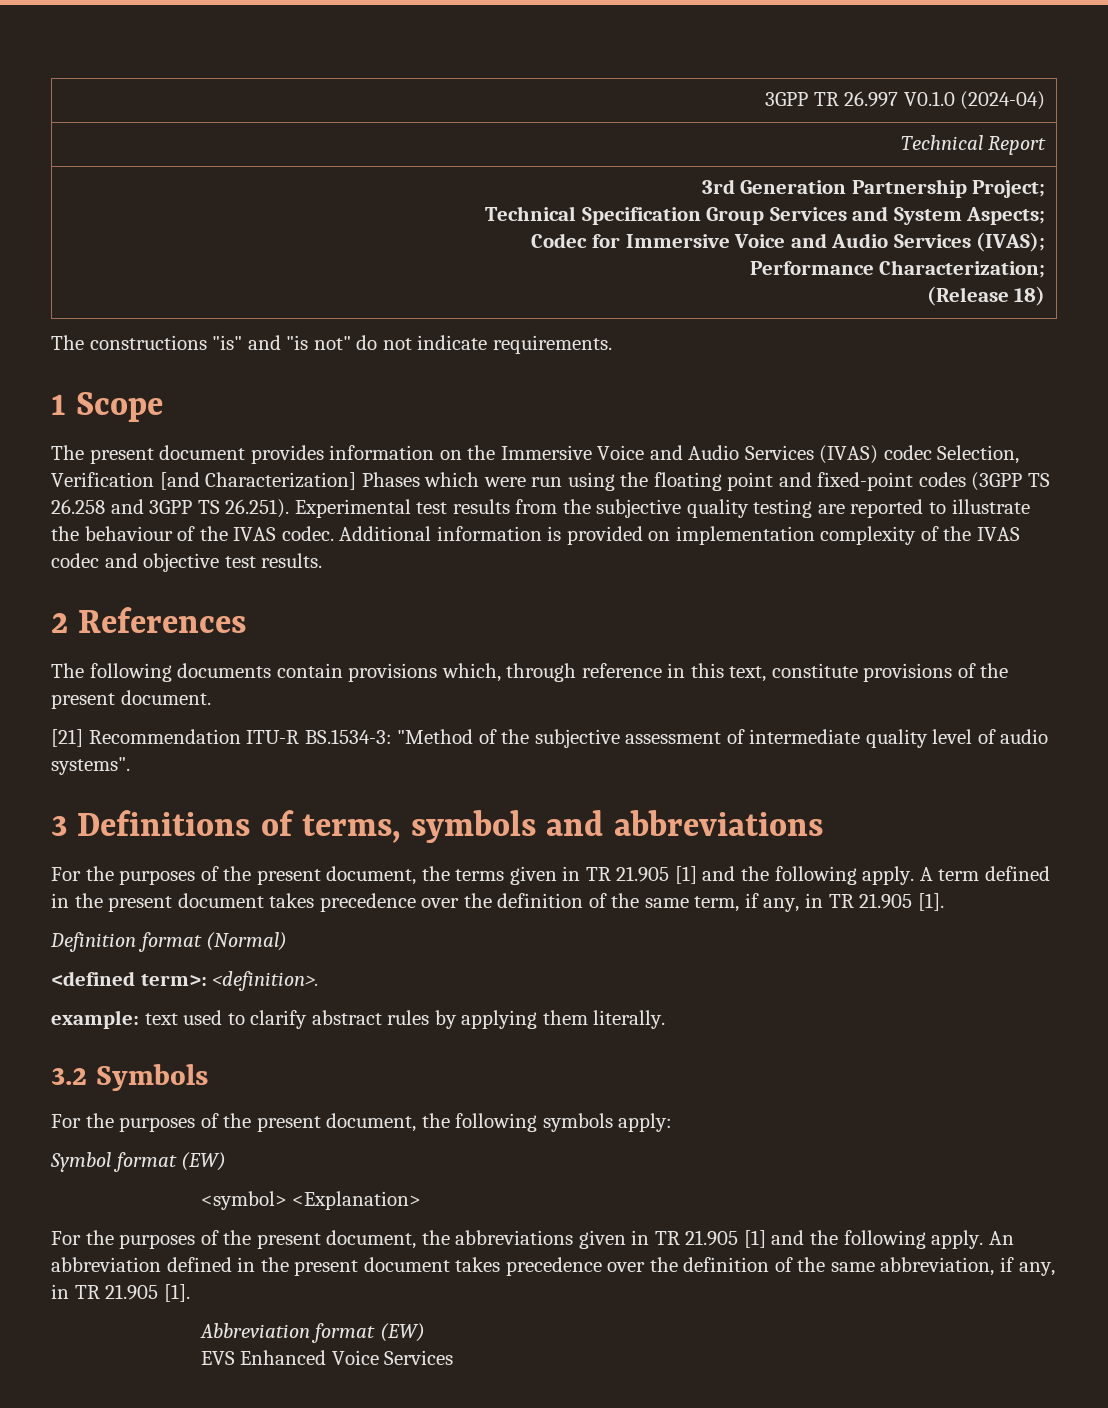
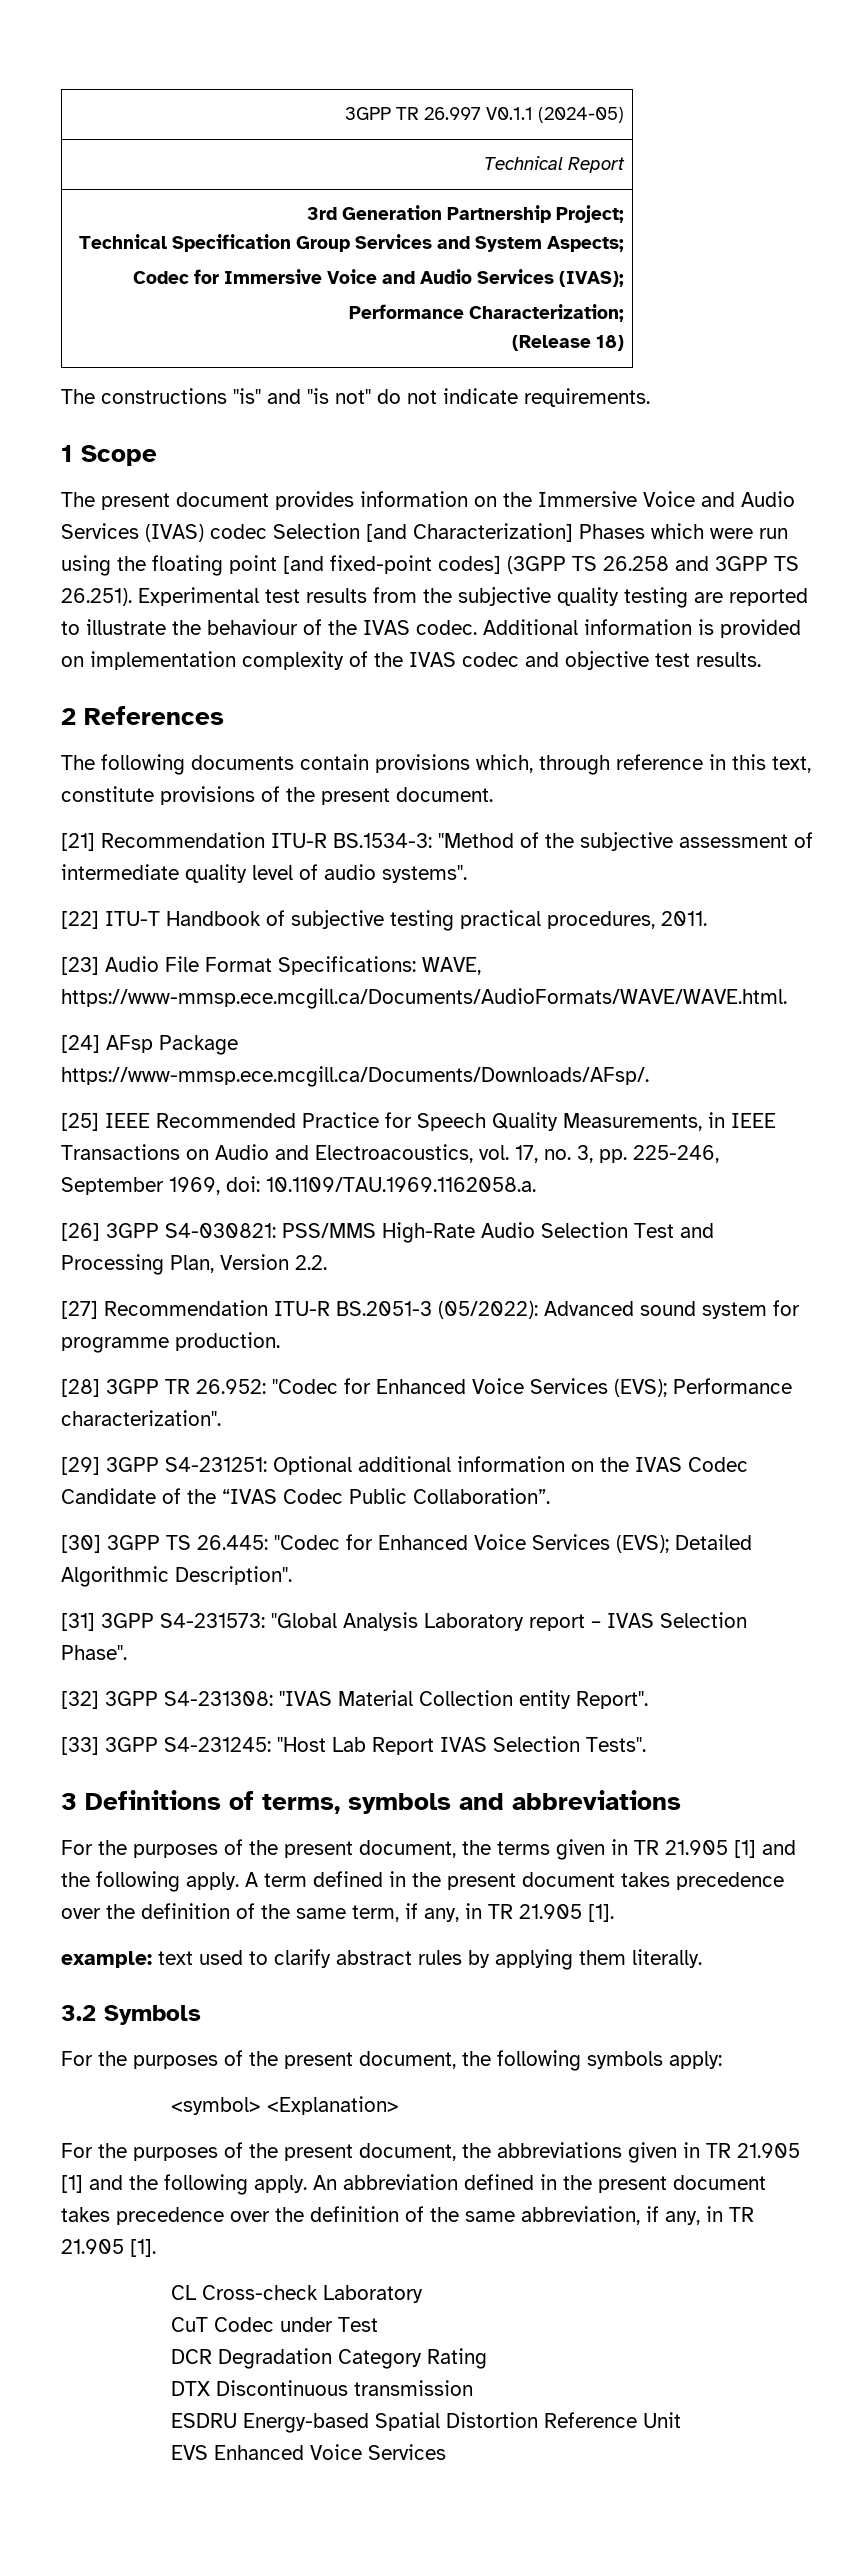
- 3GPP TR 26.997 V0.1.0 (2024-04)
+ 3GPP TR 26.997 V0.1.1 (2024-05)
- The present document provides information on the Immersive Voice and Audio Services (IVAS) codec Selection, Verification [and Characterization] Phases which were run using the floating point and fixed-point codes (3GPP TS 26.258 and 3GPP TS 26.251). Experimental test results from the subjective quality testing are reported to illustrate the behaviour of the IVAS codec.
+ The present document provides information on the Immersive Voice and Audio Services (IVAS) codec Selection [and Characterization] Phases which were run using the floating point [and fixed-point codes] (3GPP TS 26.258 and 3GPP TS 26.251). Experimental test results from the subjective quality testing are reported to illustrate the behaviour of the IVAS codec.
+ [22] ITU-T Handbook of subjective testing practical procedures, 2011.
+ [23] Audio File Format Specifications: WAVE, https://www-mmsp.ece.mcgill.ca/Documents/AudioFormats/WAVE/WAVE.html.
+ [24] AFsp Package https://www-mmsp.ece.mcgill.ca/Documents/Downloads/AFsp/.
+ [25] IEEE Recommended Practice for Speech Quality Measurements, in IEEE Transactions on Audio and Electroacoustics, vol. 17, no. 3, pp. 225-246, September 1969, doi: 10.1109/TAU.1969.1162058.a.
+ [26] 3GPP S4-030821: PSS/MMS High-Rate Audio Selection Test and Processing Plan, Version 2.2.
+ [27] Recommendation ITU-R BS.2051-3 (05/2022): Advanced sound system for programme production.
+ [28] 3GPP TR 26.952: "Codec for Enhanced Voice Services (EVS); Performance characterization".
+ [29] 3GPP S4-231251: Optional additional information on the IVAS Codec Candidate of the “IVAS Codec Public Collaboration”.
+ [30] 3GPP TS 26.445: "Codec for Enhanced Voice Services (EVS); Detailed Algorithmic Description".
+ [31] 3GPP S4-231573: "Global Analysis Laboratory report – IVAS Selection Phase".
+ [32] 3GPP S4-231308: "IVAS Material Collection entity Report".
+ [33] 3GPP S4-231245: "Host Lab Report IVAS Selection Tests".
- Definition format (Normal)
- <defined term>: <definition>.
- Symbol format (EW)
- Abbreviation format (EW)
+ CL Cross-check Laboratory
+ CuT Codec under Test
+ DCR Degradation Category Rating
+ DTX Discontinuous transmission
+ ESDRU Energy-based Spatial Distortion Reference Unit

